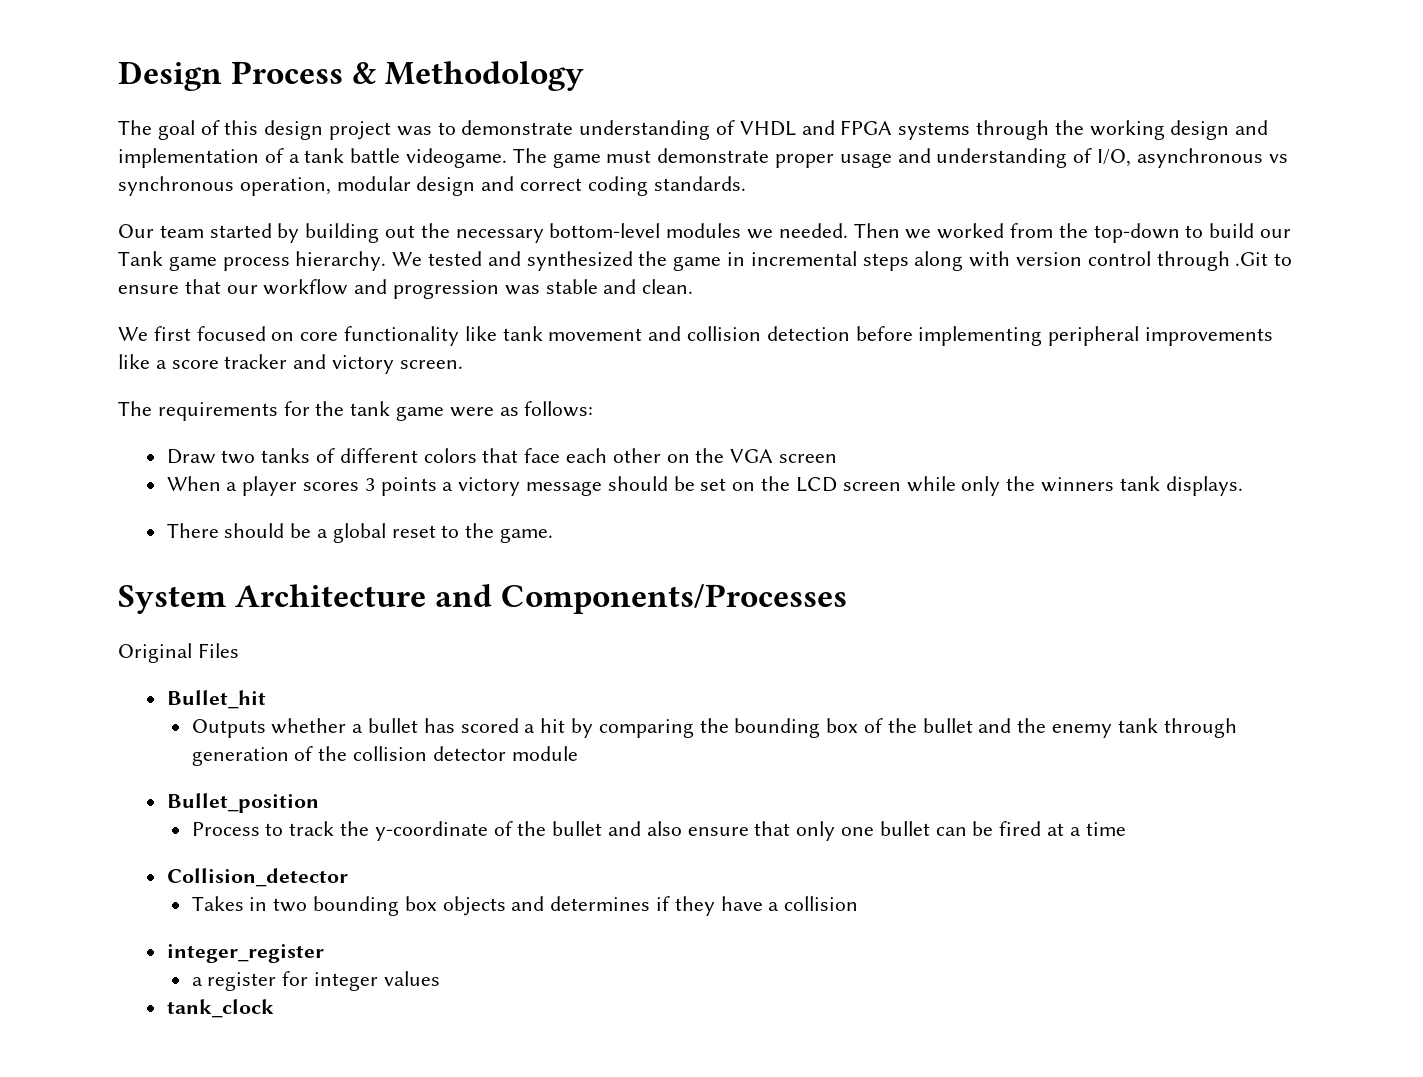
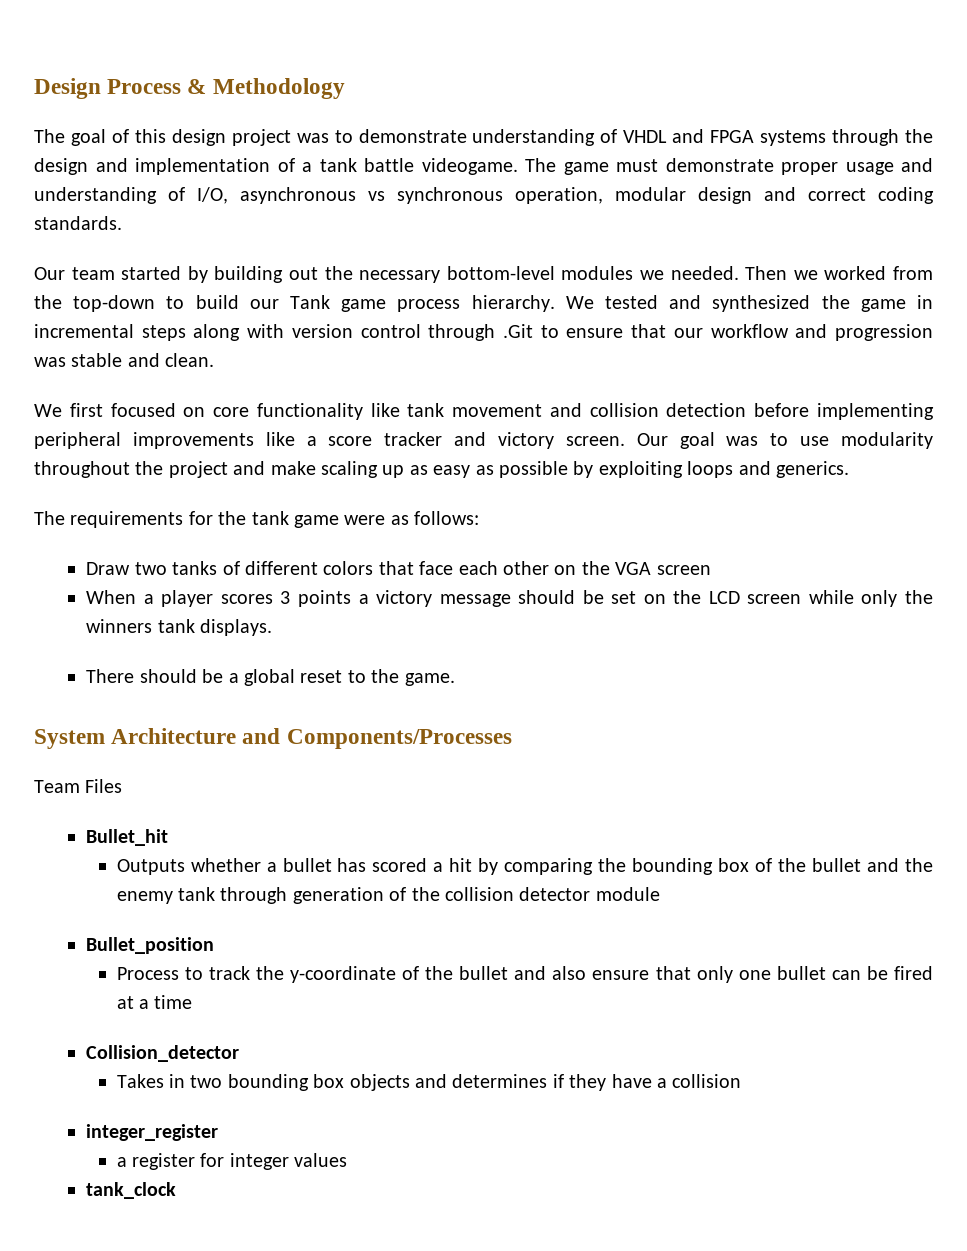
- The goal of this design project was to demonstrate understanding of VHDL and FPGA systems through the working design and implementation of a tank battle videogame.
+ The goal of this design project was to demonstrate understanding of VHDL and FPGA systems through the design and implementation of a tank battle videogame.
+ Our goal was to use modularity throughout the project and make scaling up as easy as possible by exploiting loops and generics.
- Original Files
+ Team Files

